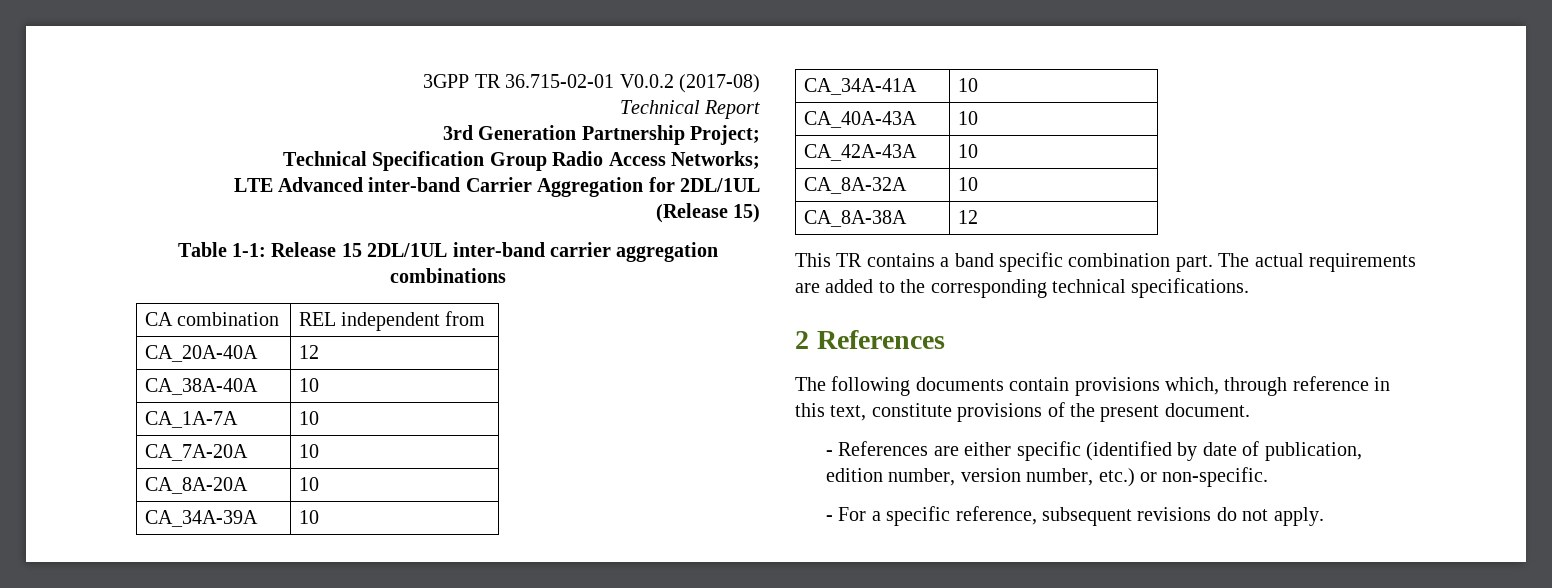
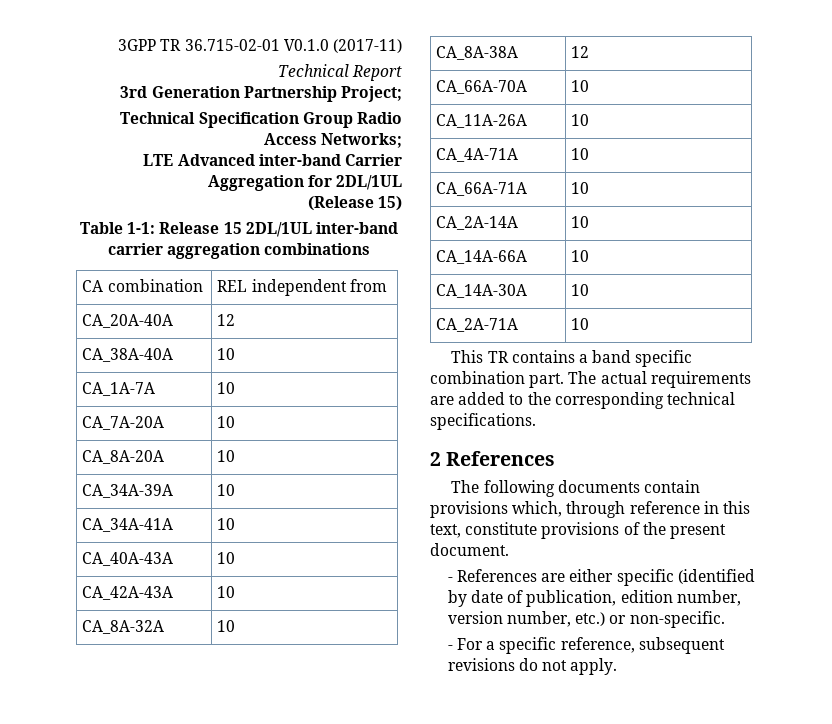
- 3GPP TR 36.715-02-01 V0.0.2 (2017-08)
+ 3GPP TR 36.715-02-01 V0.1.0 (2017-11)
+ CA_66A-70A | 10
+ CA_11A-26A | 10
+ CA_4A-71A | 10
+ CA_66A-71A | 10
+ CA_2A-14A | 10
+ CA_14A-66A | 10
+ CA_14A-30A | 10
+ CA_2A-71A | 10

